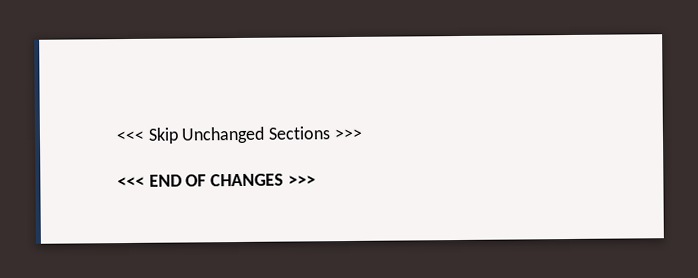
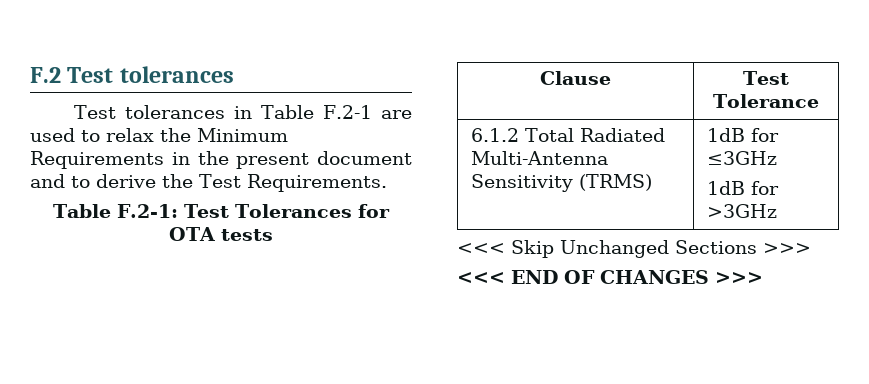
+ F.2 Test tolerances
+ Test tolerances in Table F.2-1 are used to relax the Minimum Requirements in the present document and to derive the Test Requirements.
+ Table F.2-1: Test Tolerances for OTA tests
+ Clause | Test Tolerance
+ 6.1.2 Total Radiated Multi-Antenna Sensitivity (TRMS) | 1dB for ≤3GHz
+ 1dB for >3GHz

